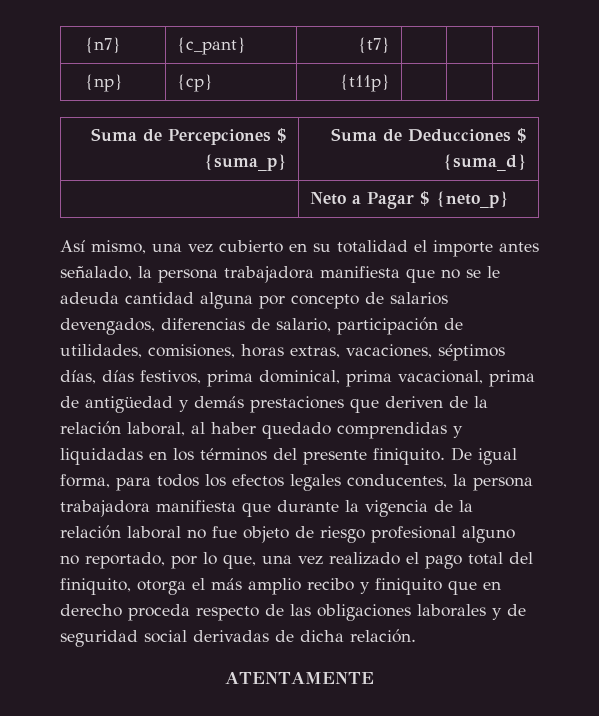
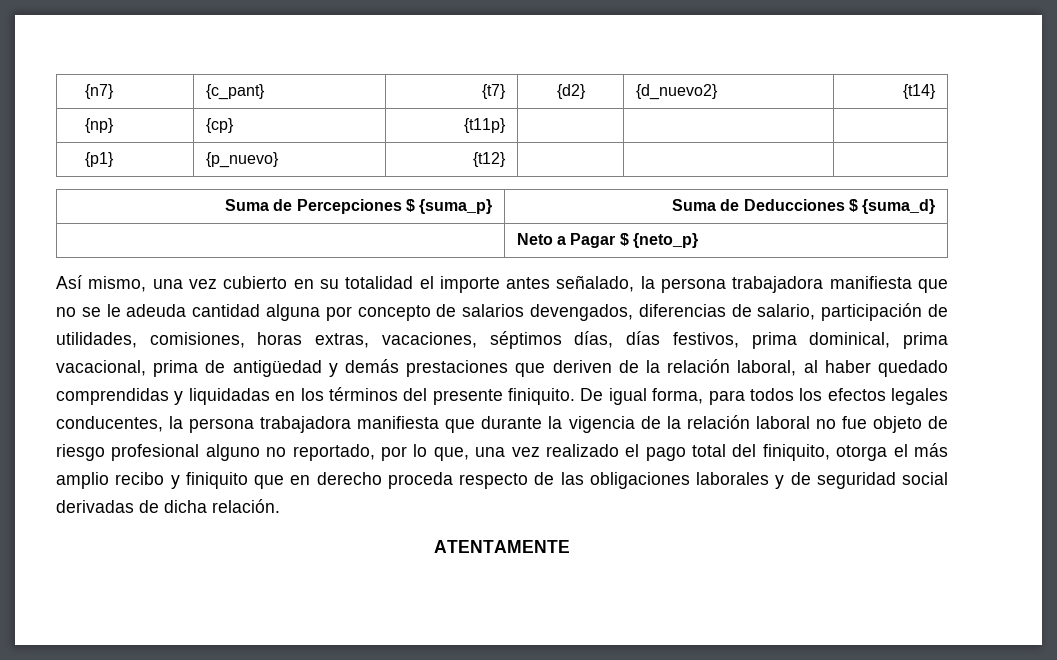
- {n7} | {c_pant} | {t7} | | |
+ {n7} | {c_pant} | {t7} | {d2} | {d_nuevo2} | {t14}
+ {p1} | {p_nuevo} | {t12} | | |

